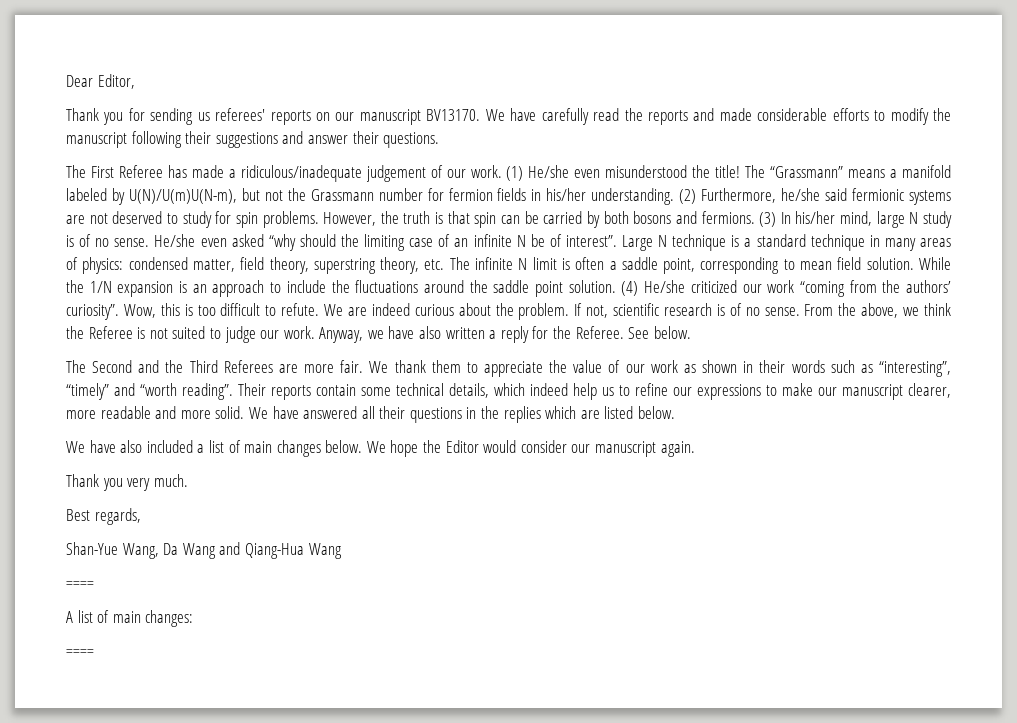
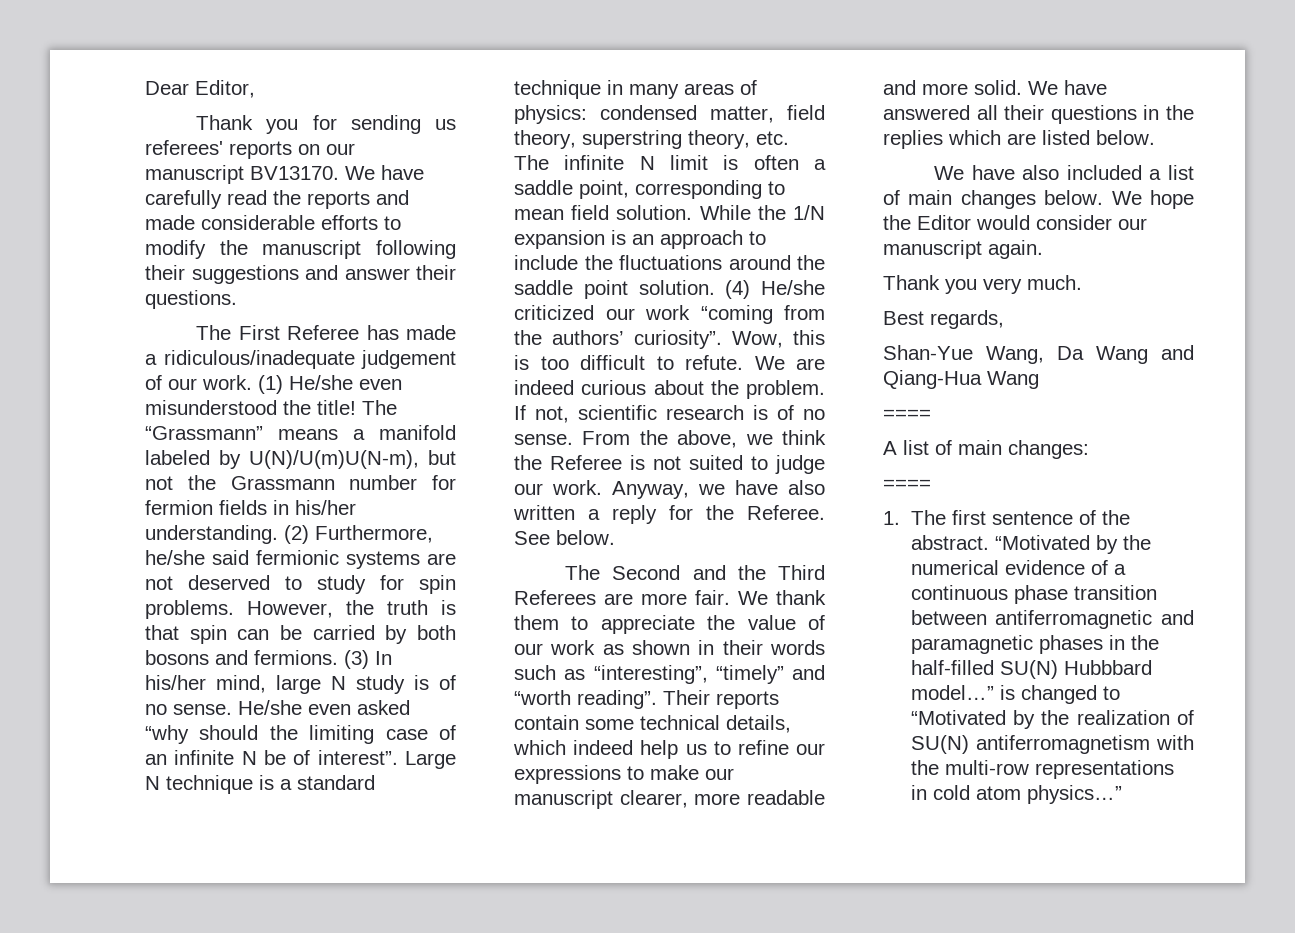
+ 1. The first sentence of the abstract. “Motivated by the numerical evidence of a continuous phase transition between antiferromagnetic and paramagnetic phases in the half-filled SU(N) Hubbbard model…” is changed to “Motivated by the realization of SU(N) antiferromagnetism with the multi-row representations in cold atom physics…”

